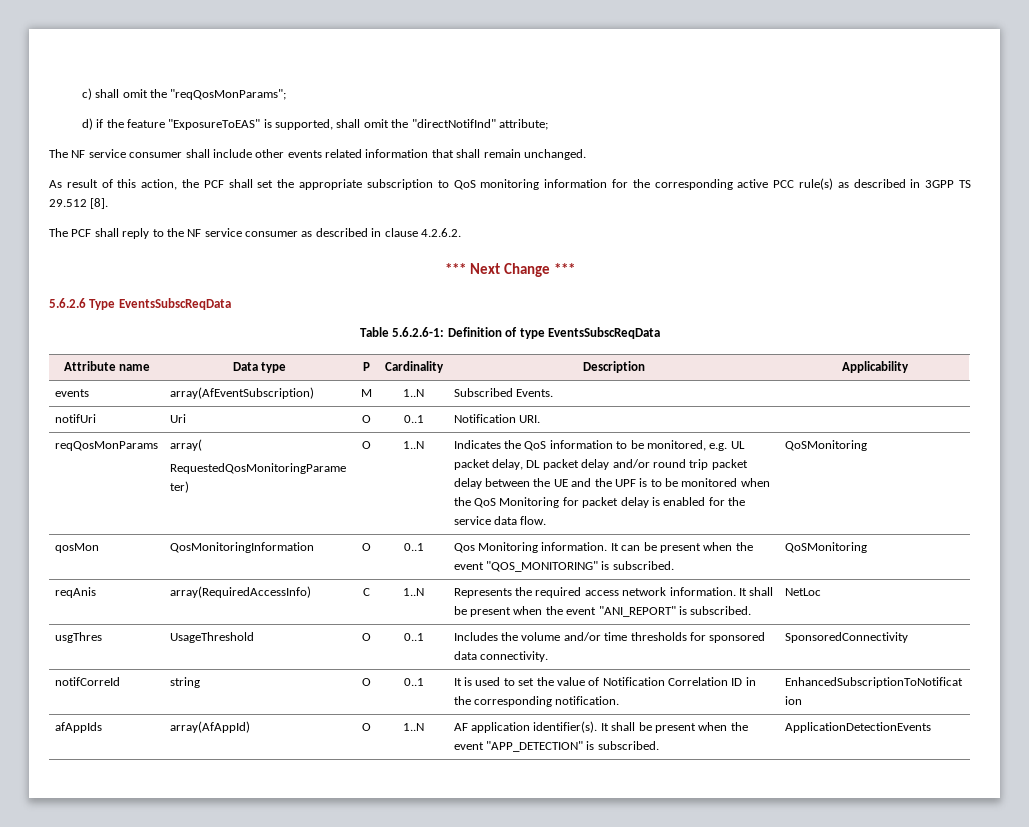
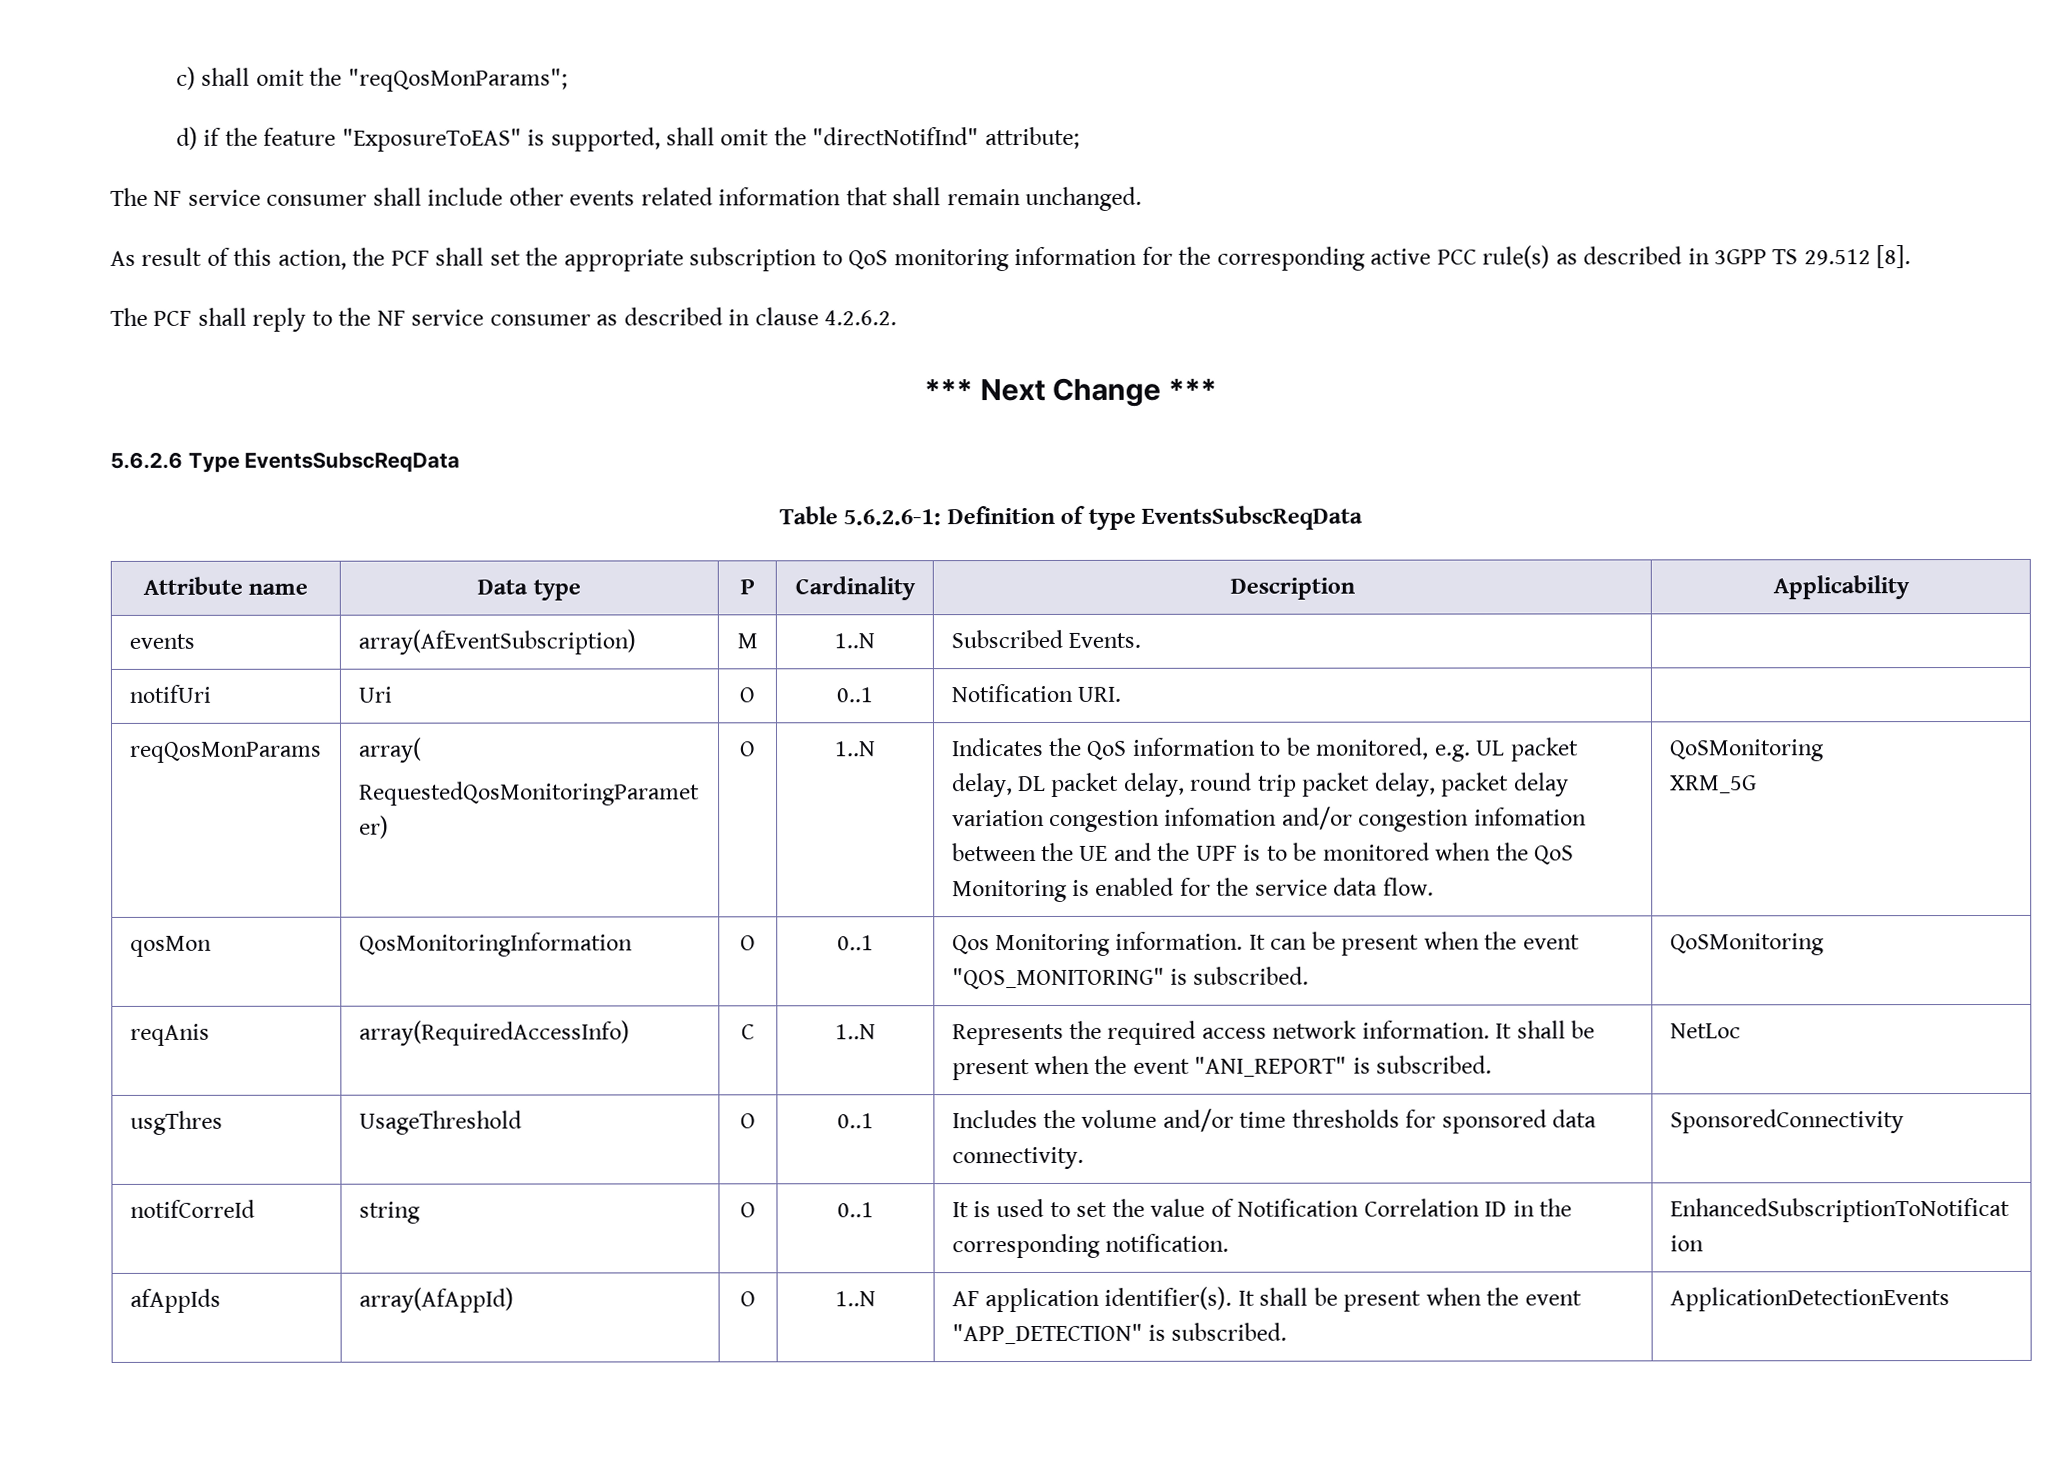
- Indicates the QoS information to be monitored, e.g. UL packet delay, DL packet delay and/or round trip packet delay between the UE and the UPF is to be monitored when the QoS Monitoring for packet delay is enabled for the service data flow.
+ Indicates the QoS information to be monitored, e.g. UL packet delay, DL packet delay, round trip packet delay, packet delay variation congestion infomation and/or congestion infomation between the UE and the UPF is to be monitored when the QoS Monitoring is enabled for the service data flow.
+ XRM_5G

